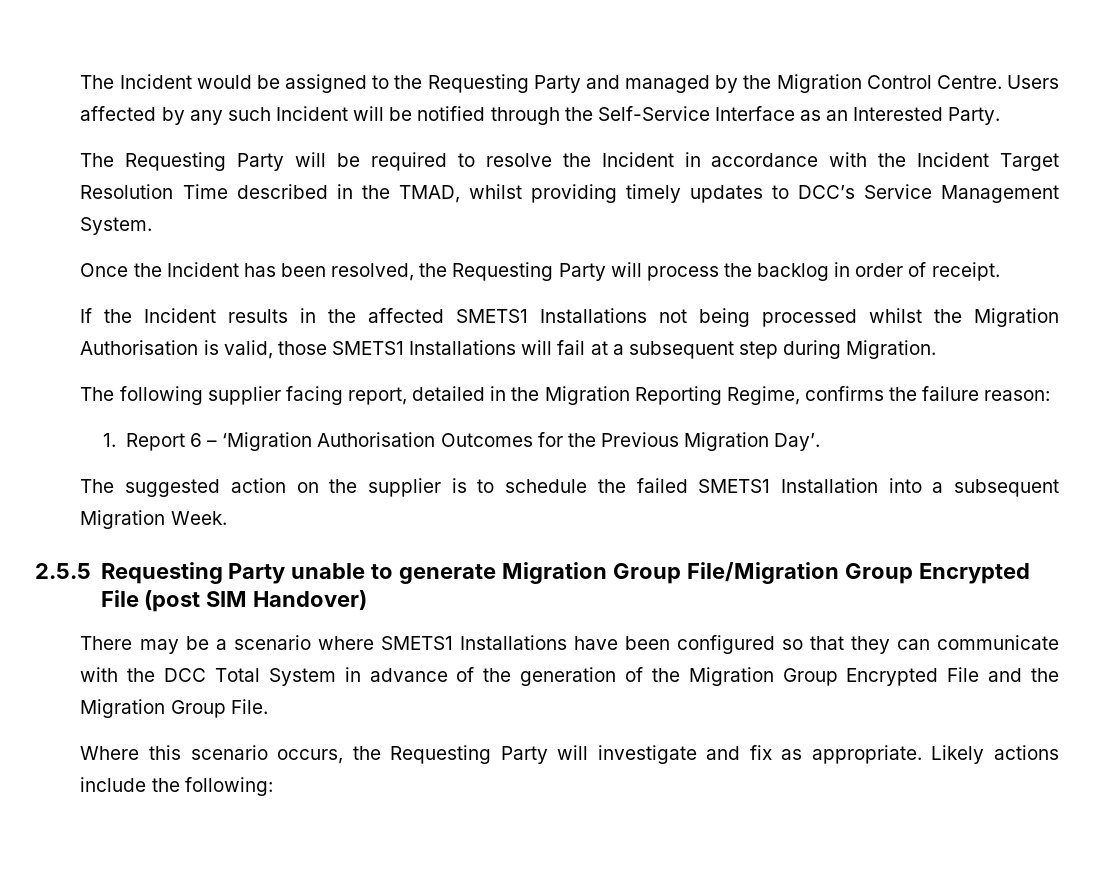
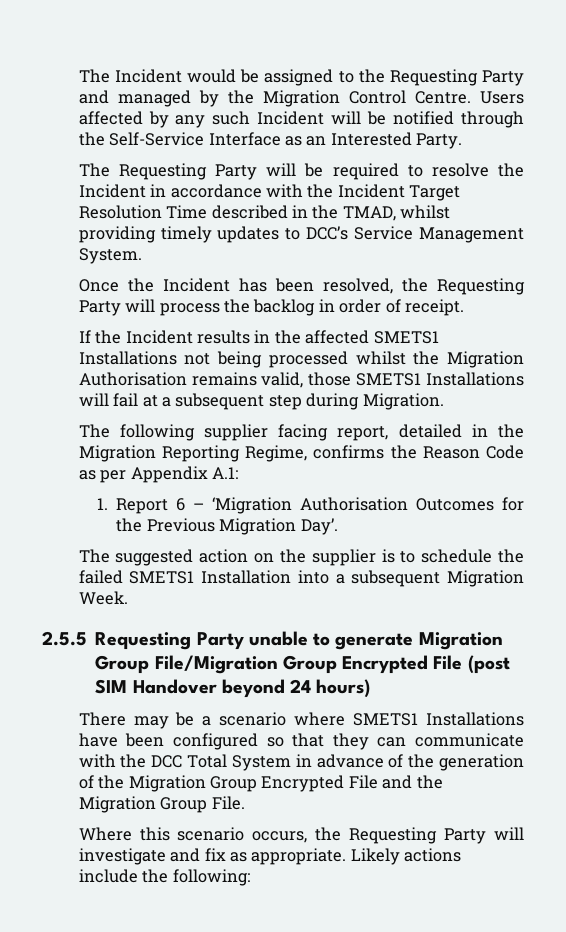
- If the Incident results in the affected SMETS1 Installations not being processed whilst the Migration Authorisation is valid, those SMETS1 Installations will fail at a subsequent step during Migration.
+ If the Incident results in the affected SMETS1 Installations not being processed whilst the Migration Authorisation remains valid, those SMETS1 Installations will fail at a subsequent step during Migration.
- The following supplier facing report, detailed in the Migration Reporting Regime, confirms the failure reason:
+ The following supplier facing report, detailed in the Migration Reporting Regime, confirms the Reason Code as per Appendix A.1:
- 2.5.5 Requesting Party unable to generate Migration Group File/Migration Group Encrypted File (post SIM Handover)
+ 2.5.5 Requesting Party unable to generate Migration Group File/Migration Group Encrypted File (post SIM Handover beyond 24 hours)

